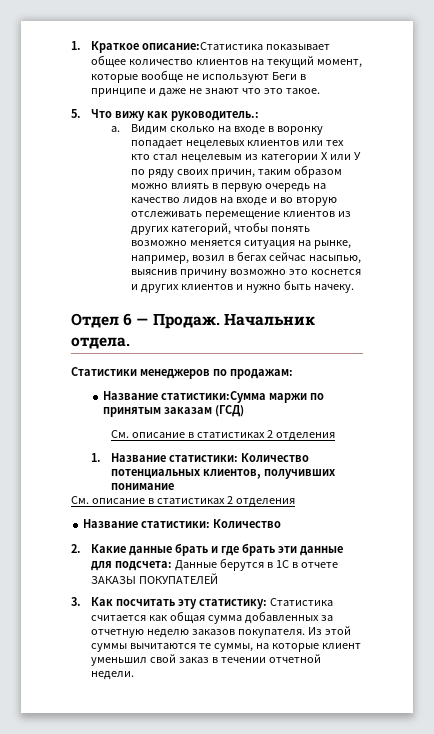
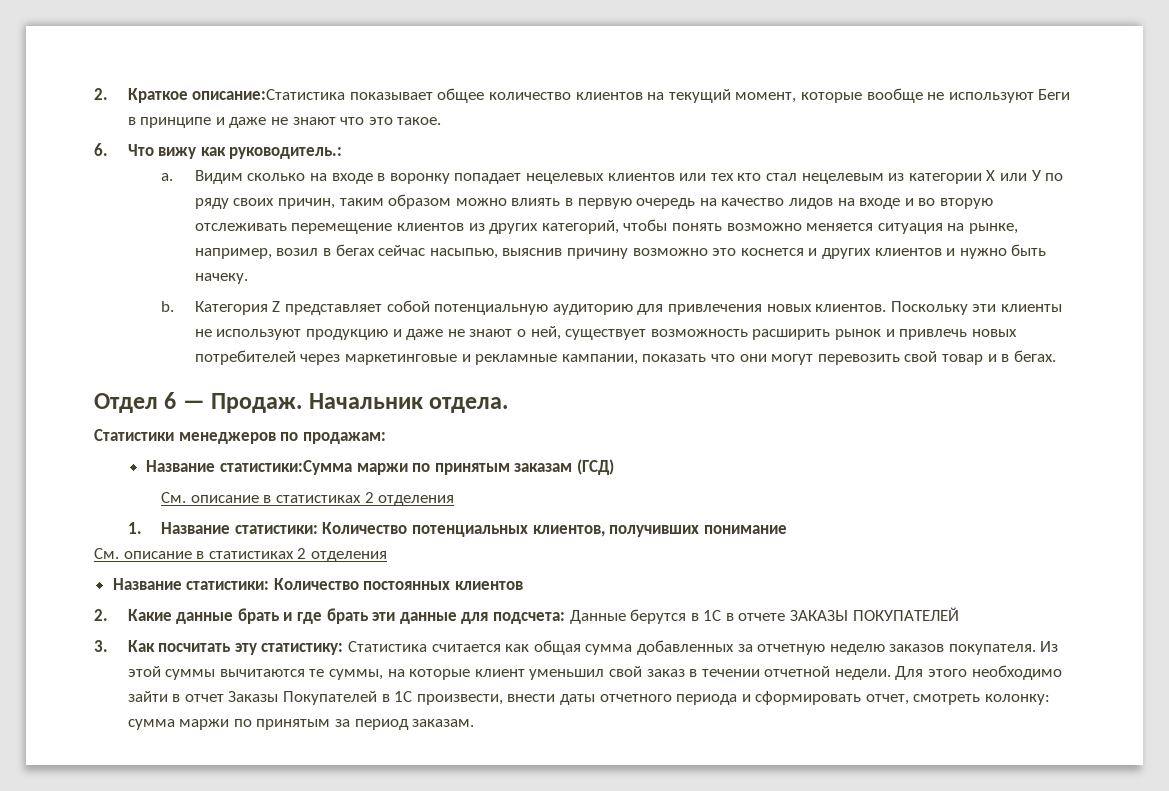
- 1. Краткое описание:Статистика показывает общее количество клиентов на текущий момент, которые вообще не используют Беги в принципе и даже не знают что это такое.
+ 2. Краткое описание:Статистика показывает общее количество клиентов на текущий момент, которые вообще не используют Беги в принципе и даже не знают что это такое.
- 5. Что вижу как руководитель.:
+ 6. Что вижу как руководитель.:
+ b. Категория Z представляет собой потенциальную аудиторию для привлечения новых клиентов. Поскольку эти клиенты не используют продукцию и даже не знают о ней, существует возможность расширить рынок и привлечь новых потребителей через маркетинговые и рекламные кампании, показать что они могут перевозить свой товар и в бегах.
  1. Название статистики: Количество потенциальных клиентов, получивших понимание
  Cм. описание в статистиках 2 отделения
- Название статистики: Количество
+ Название статистики: Количество постоянных клиентов
+ Для этого необходимо зайти в отчет Заказы Покупателей в 1С произвести, внести даты отчетного периода и сформировать отчет, смотреть колонку: сумма маржи по принятым за период заказам.

